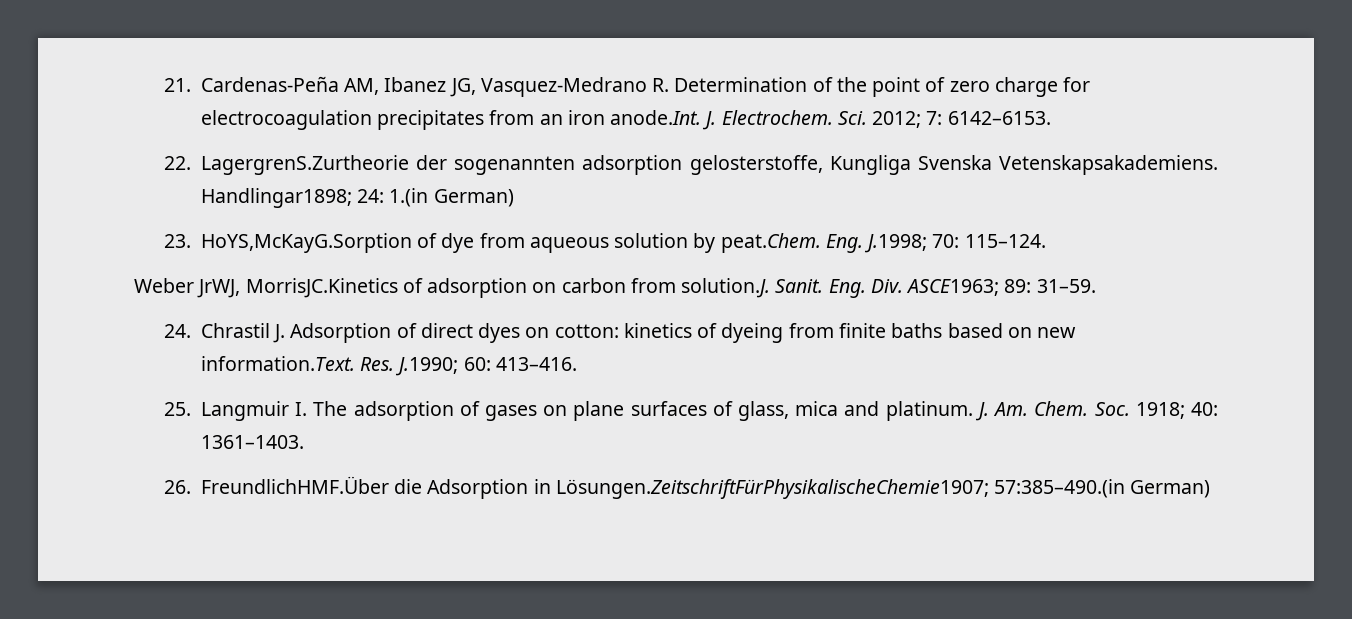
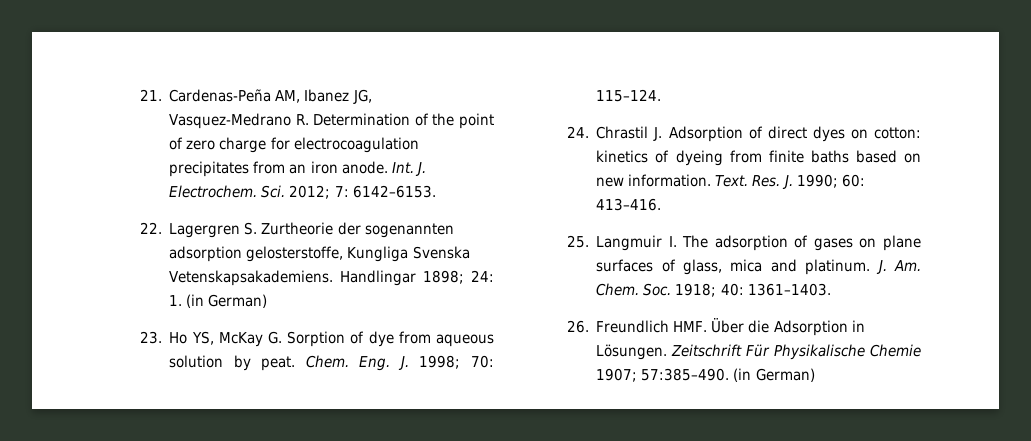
- 21. Cardenas-Peña AM, Ibanez JG, Vasquez-Medrano R. Determination of the point of zero charge for electrocoagulation precipitates from an iron anode.Int. J. Electrochem.
+ 21. Cardenas-Peña AM, Ibanez JG, Vasquez-Medrano R. Determination of the point of zero charge for electrocoagulation precipitates from an iron anode. Int. J. Electrochem.
- 22. LagergrenS.Zurtheorie der sogenannten adsorption gelosterstoffe, Kungliga Svenska Vetenskapsakademiens.
+ 22. Lagergren S. Zurtheorie der sogenannten adsorption gelosterstoffe, Kungliga Svenska Vetenskapsakademiens.
- Handlingar1898; 24: 1.(in German)
- 23. HoYS,McKayG.Sorption of dye from aqueous solution by peat.Chem. Eng. J.1998; 70: 115–124.
- Weber JrWJ, MorrisJC.Kinetics of adsorption on carbon from solution.J. Sanit. Eng. Div. ASCE1963; 89: 31–59.
+ Handlingar 1898; 24: 1. (in German)
+ 23. Ho YS, McKay G. Sorption of dye from aqueous solution by peat. Chem. Eng. J. 1998; 70: 115–124.
- 24. Chrastil J. Adsorption of direct dyes on cotton: kinetics of dyeing from finite baths based on new information.Text. Res. J.1990; 60: 413–416.
+ 24. Chrastil J. Adsorption of direct dyes on cotton: kinetics of dyeing from finite baths based on new information. Text. Res. J. 1990; 60: 413–416.
- 26. FreundlichHMF.Über die Adsorption in Lösungen.ZeitschriftFürPhysikalischeChemie1907; 57:385–490.(in German)
+ 26. Freundlich HMF. Über die Adsorption in Lösungen. Zeitschrift Für Physikalische Chemie 1907; 57:385–490. (in German)

